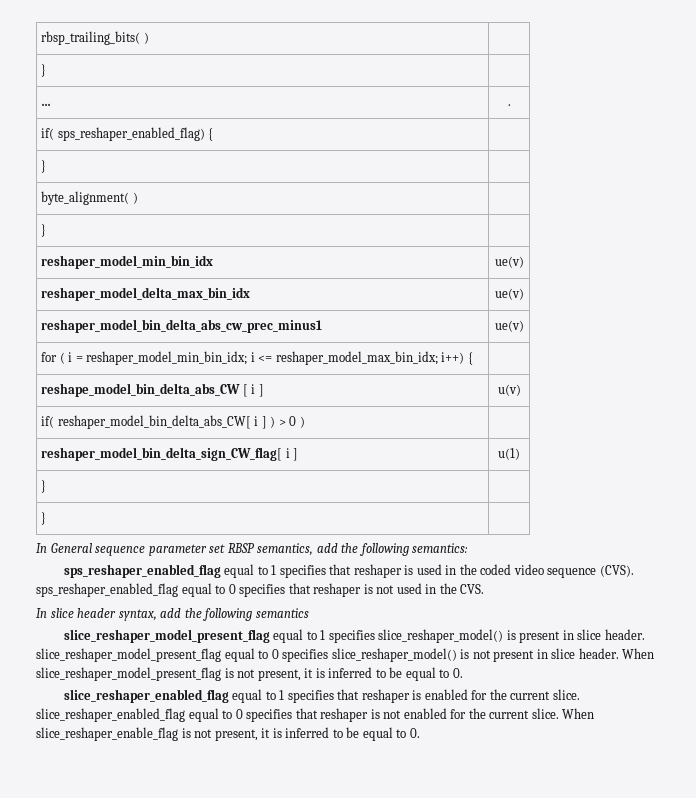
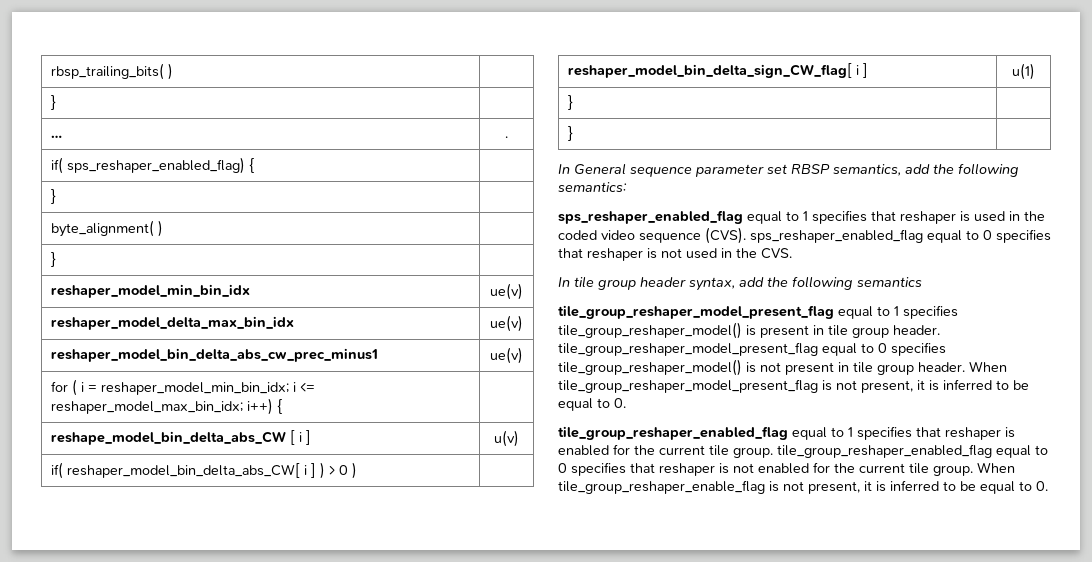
- In slice header syntax, add the following semantics
+ In tile group header syntax, add the following semantics
- slice_reshaper_model_present_flag equal to 1 specifies slice_reshaper_model() is present in slice header. slice_reshaper_model_present_flag equal to 0 specifies slice_reshaper_model() is not present in slice header.
+ tile_group_reshaper_model_present_flag equal to 1 specifies tile_group_reshaper_model() is present in tile group header. tile_group_reshaper_model_present_flag equal to 0 specifies tile_group_reshaper_model() is not present in tile group header.
- When slice_reshaper_model_present_flag is not present, it is inferred to be equal to 0.
+ When tile_group_reshaper_model_present_flag is not present, it is inferred to be equal to 0.
- slice_reshaper_enabled_flag equal to 1 specifies that reshaper is enabled for the current slice. slice_reshaper_enabled_flag equal to 0 specifies that reshaper is not enabled for the current slice. When slice_reshaper_enable_flag is not present, it is inferred to be equal to 0.
+ tile_group_reshaper_enabled_flag equal to 1 specifies that reshaper is enabled for the current tile group. tile_group_reshaper_enabled_flag equal to 0 specifies that reshaper is not enabled for the current tile group. When tile_group_reshaper_enable_flag is not present, it is inferred to be equal to 0.

